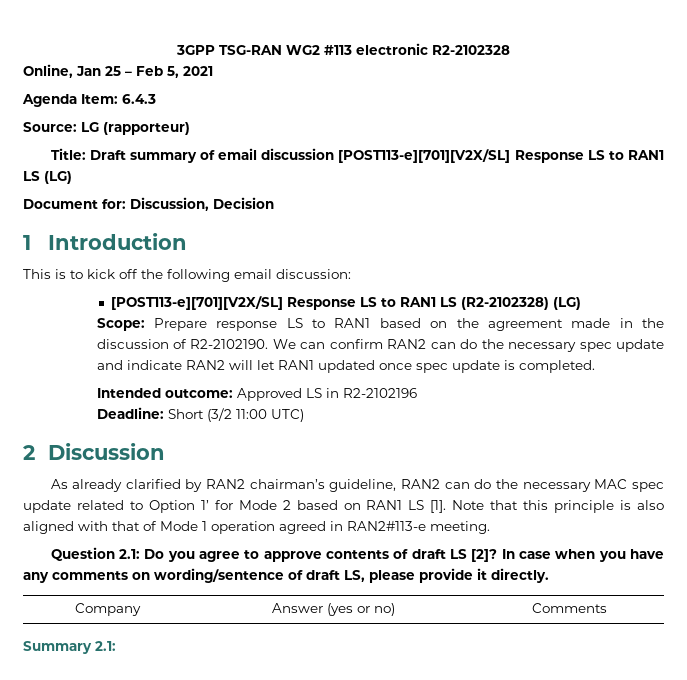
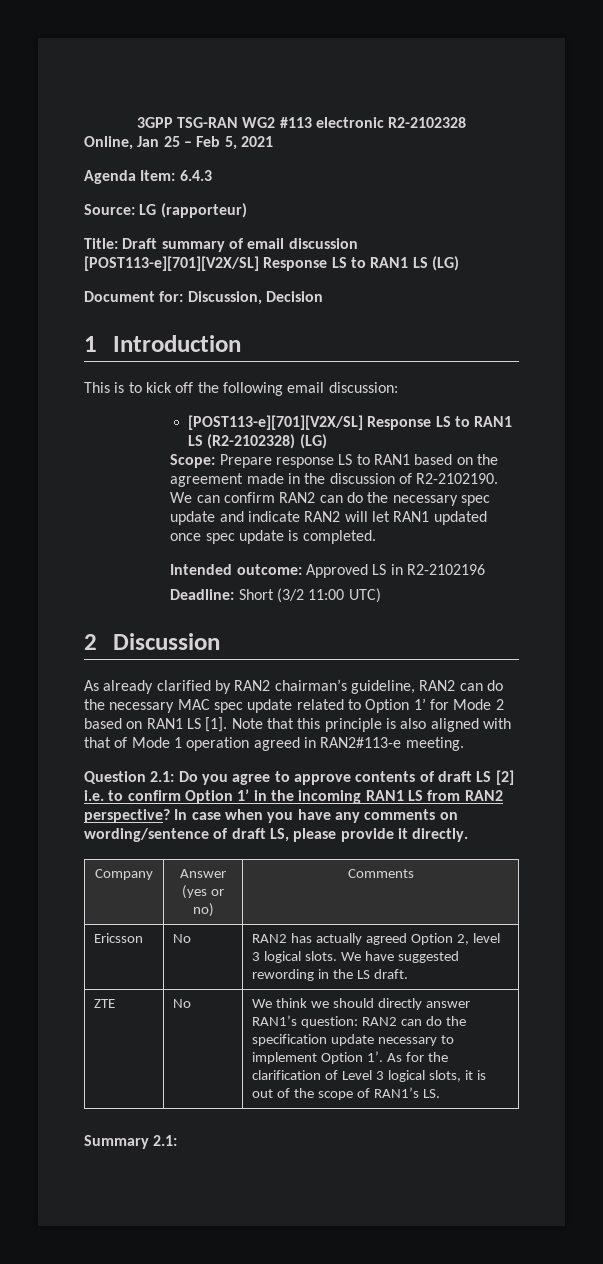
- Question 2.1: Do you agree to approve contents of draft LS [2]?
+ Question 2.1: Do you agree to approve contents of draft LS [2] i.e. to confirm Option 1’ in the incoming RAN1 LS from RAN2 perspective?
+ Ericsson | No | RAN2 has actually agreed Option 2, level 3 logical slots. We have suggested rewording in the LS draft.
+ ZTE | No | We think we should directly answer RAN1’s question: RAN2 can do the specification update necessary to implement Option 1’. As for the clarification of Level 3 logical slots, it is out of the scope of RAN1’s LS.

